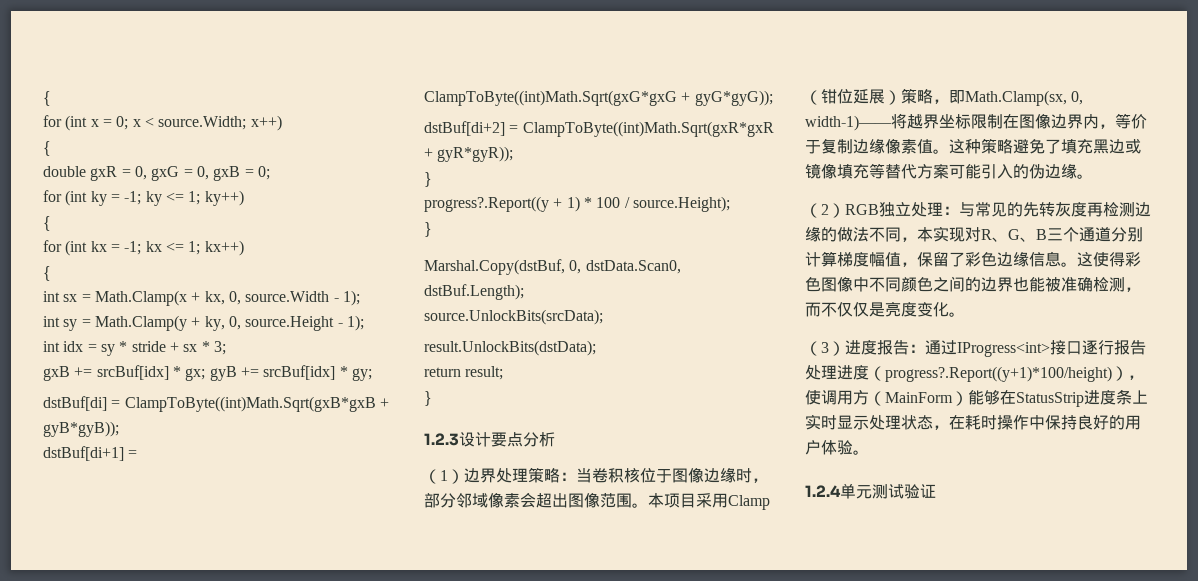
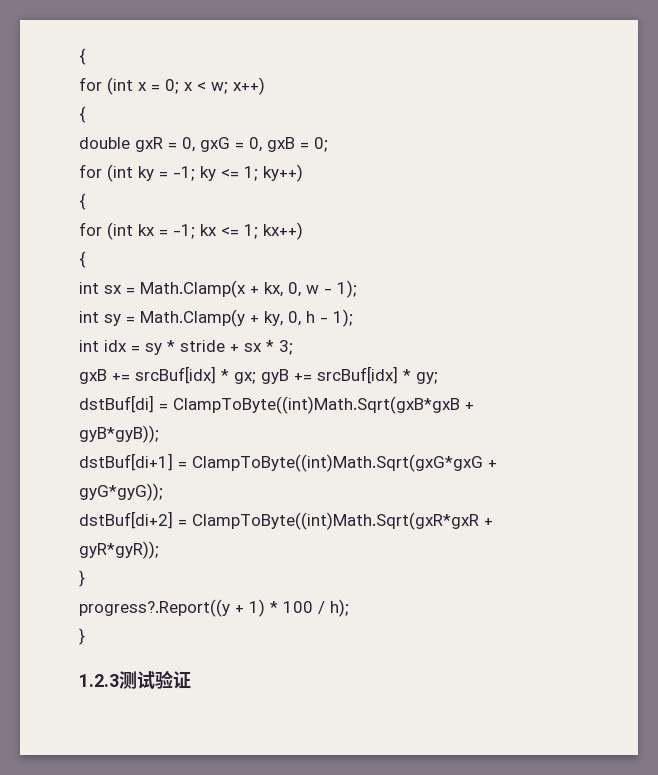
- for (int x = 0; x < source.Width; x++)
+ for (int x = 0; x < w; x++)
- int sx = Math.Clamp(x + kx, 0, source.Width - 1);
+ int sx = Math.Clamp(x + kx, 0, w - 1);
- int sy = Math.Clamp(y + ky, 0, source.Height - 1);
+ int sy = Math.Clamp(y + ky, 0, h - 1);
- progress?.Report((y + 1) * 100 / source.Height);
+ progress?.Report((y + 1) * 100 / h);
  }
- Marshal.Copy(dstBuf, 0, dstData.Scan0, dstBuf.Length);
- source.UnlockBits(srcData);
- result.UnlockBits(dstData);
- return result;
- }
- 1.2.3设计要点分析
- （1）边界处理策略：当卷积核位于图像边缘时，部分邻域像素会超出图像范围。本项目采用Clamp（钳位延展）策略，即Math.Clamp(sx, 0, width-1)——将越界坐标限制在图像边界内，等价于复制边缘像素值。这种策略避免了填充黑边或镜像填充等替代方案可能引入的伪边缘。
- （2）RGB独立处理：与常见的先转灰度再检测边缘的做法不同，本实现对R、G、B三个通道分别计算梯度幅值，保留了彩色边缘信息。这使得彩色图像中不同颜色之间的边界也能被准确检测，而不仅仅是亮度变化。
- （3）进度报告：通过IProgress<int>接口逐行报告处理进度（progress?.Report((y+1)*100/height)），使调用方（MainForm）能够在StatusStrip进度条上实时显示处理状态，在耗时操作中保持良好的用户体验。
- 1.2.4单元测试验证
+ 1.2.3测试验证

